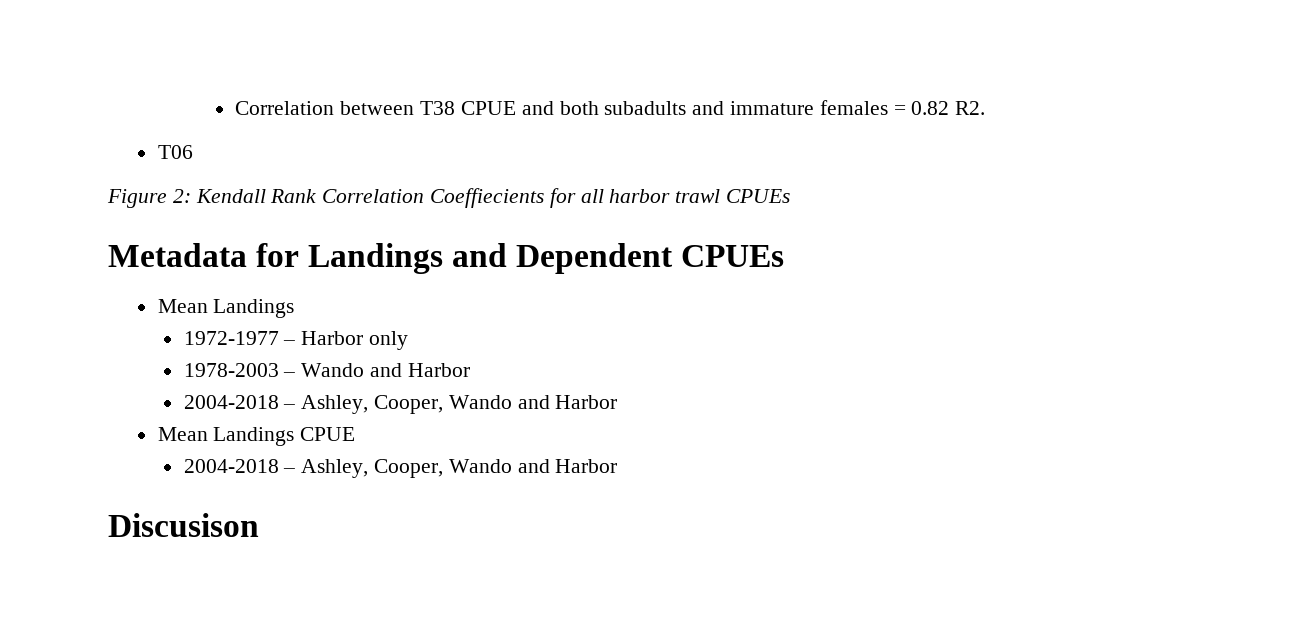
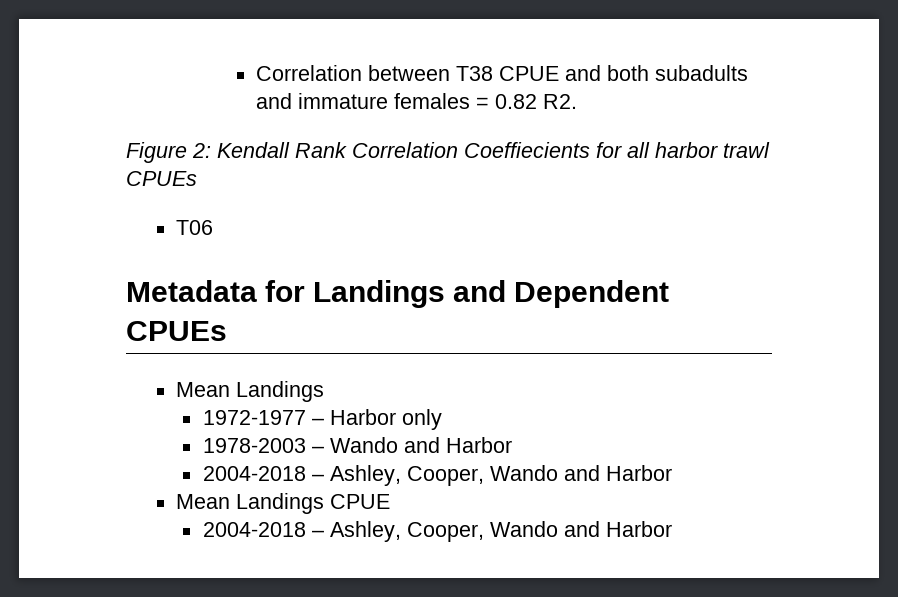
- T06
+ T06
- Discusison

